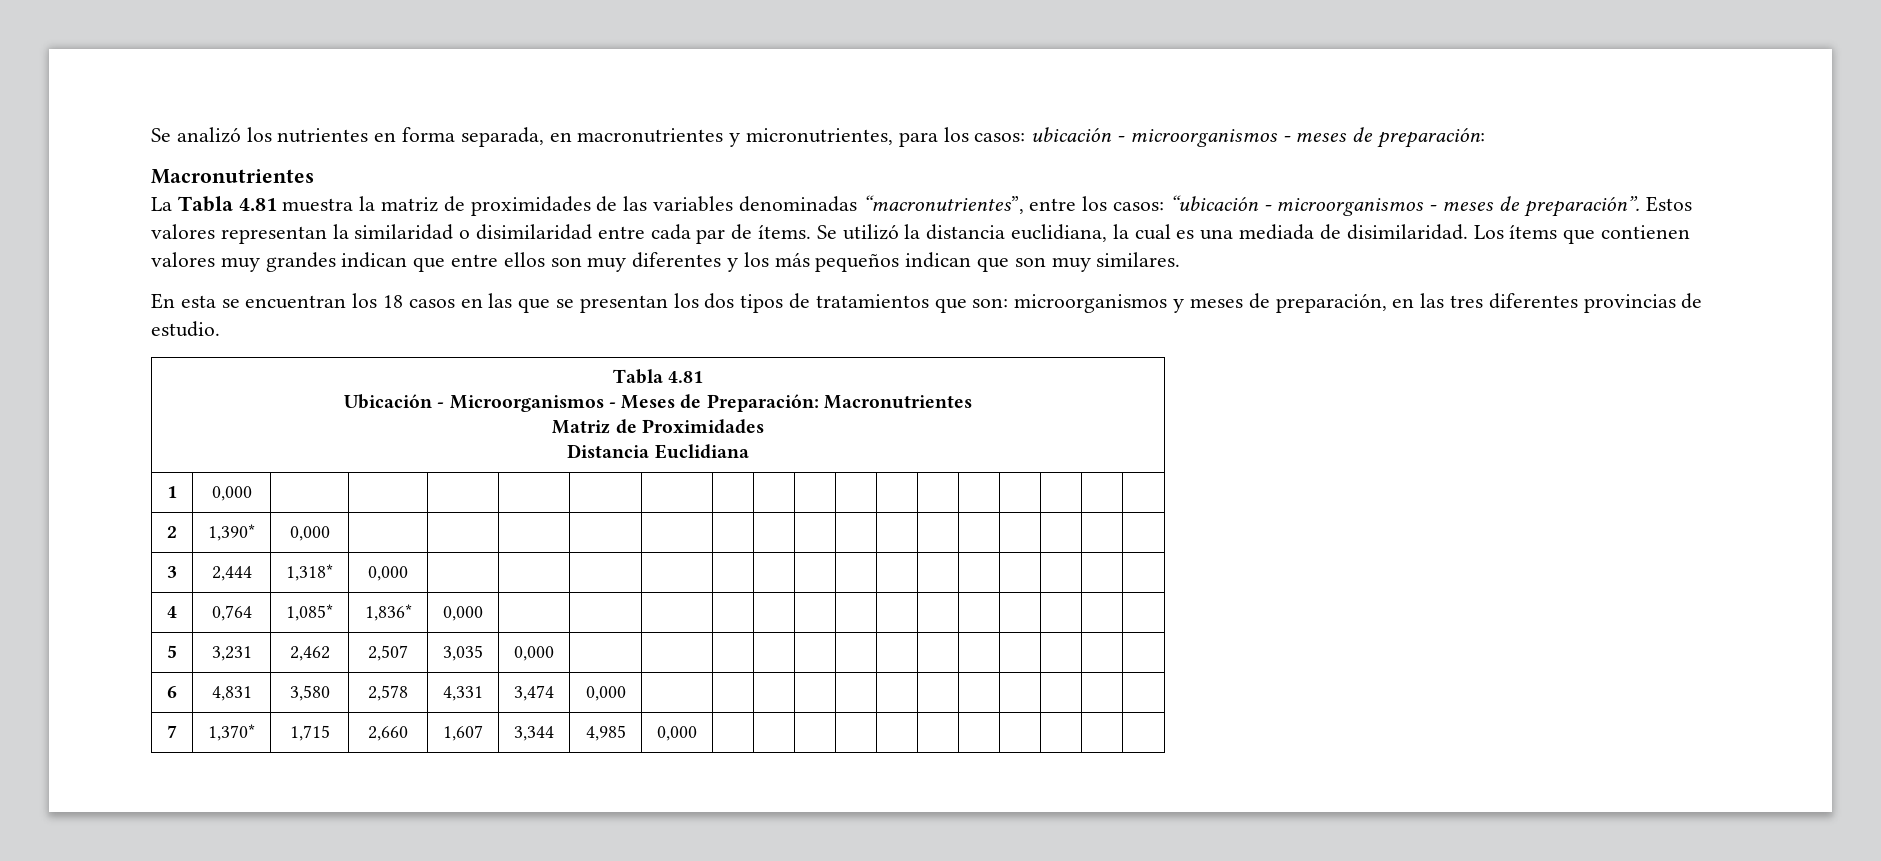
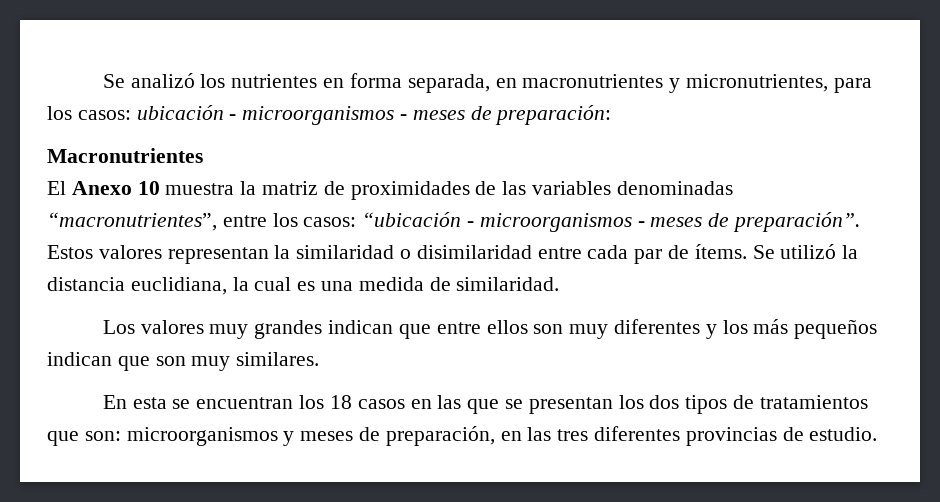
- La Tabla 4.81 muestra la matriz de proximidades de las variables denominadas “macronutrientes”, entre los casos: “ubicación - microorganismos - meses de preparación”.
+ El Anexo 10 muestra la matriz de proximidades de las variables denominadas “macronutrientes”, entre los casos: “ubicación - microorganismos - meses de preparación”.
- Se utilizó la distancia euclidiana, la cual es una mediada de disimilaridad. Los ítems que contienen valores muy grandes indican que entre ellos son muy diferentes y los más pequeños indican que son muy similares.
+ Se utilizó la distancia euclidiana, la cual es una medida de similaridad.
+ Los valores muy grandes indican que entre ellos son muy diferentes y los más pequeños indican que son muy similares.
  En esta se encuentran los 18 casos en las que se presentan los dos tipos de tratamientos que son: microorganismos y meses de preparación, en las tres diferentes provincias de estudio.
- Tabla 4.81
- Ubicación - Microorganismos - Meses de Preparación: Macronutrientes
- Matriz de Proximidades
- Distancia Euclidiana
- 1 | 0,000 | | | | | | | | | | | | | | | | |
- 2 | 1,390* | 0,000 | | | | | | | | | | | | | | | |
- 3 | 2,444 | 1,318* | 0,000 | | | | | | | | | | | | | | |
- 4 | 0,764 | 1,085* | 1,836* | 0,000 | | | | | | | | | | | | | |
- 5 | 3,231 | 2,462 | 2,507 | 3,035 | 0,000 | | | | | | | | | | | | |
- 6 | 4,831 | 3,580 | 2,578 | 4,331 | 3,474 | 0,000 | | | | | | | | | | | |
- 7 | 1,370* | 1,715 | 2,660 | 1,607 | 3,344 | 4,985 | 0,000 | | | | | | | | | | |

